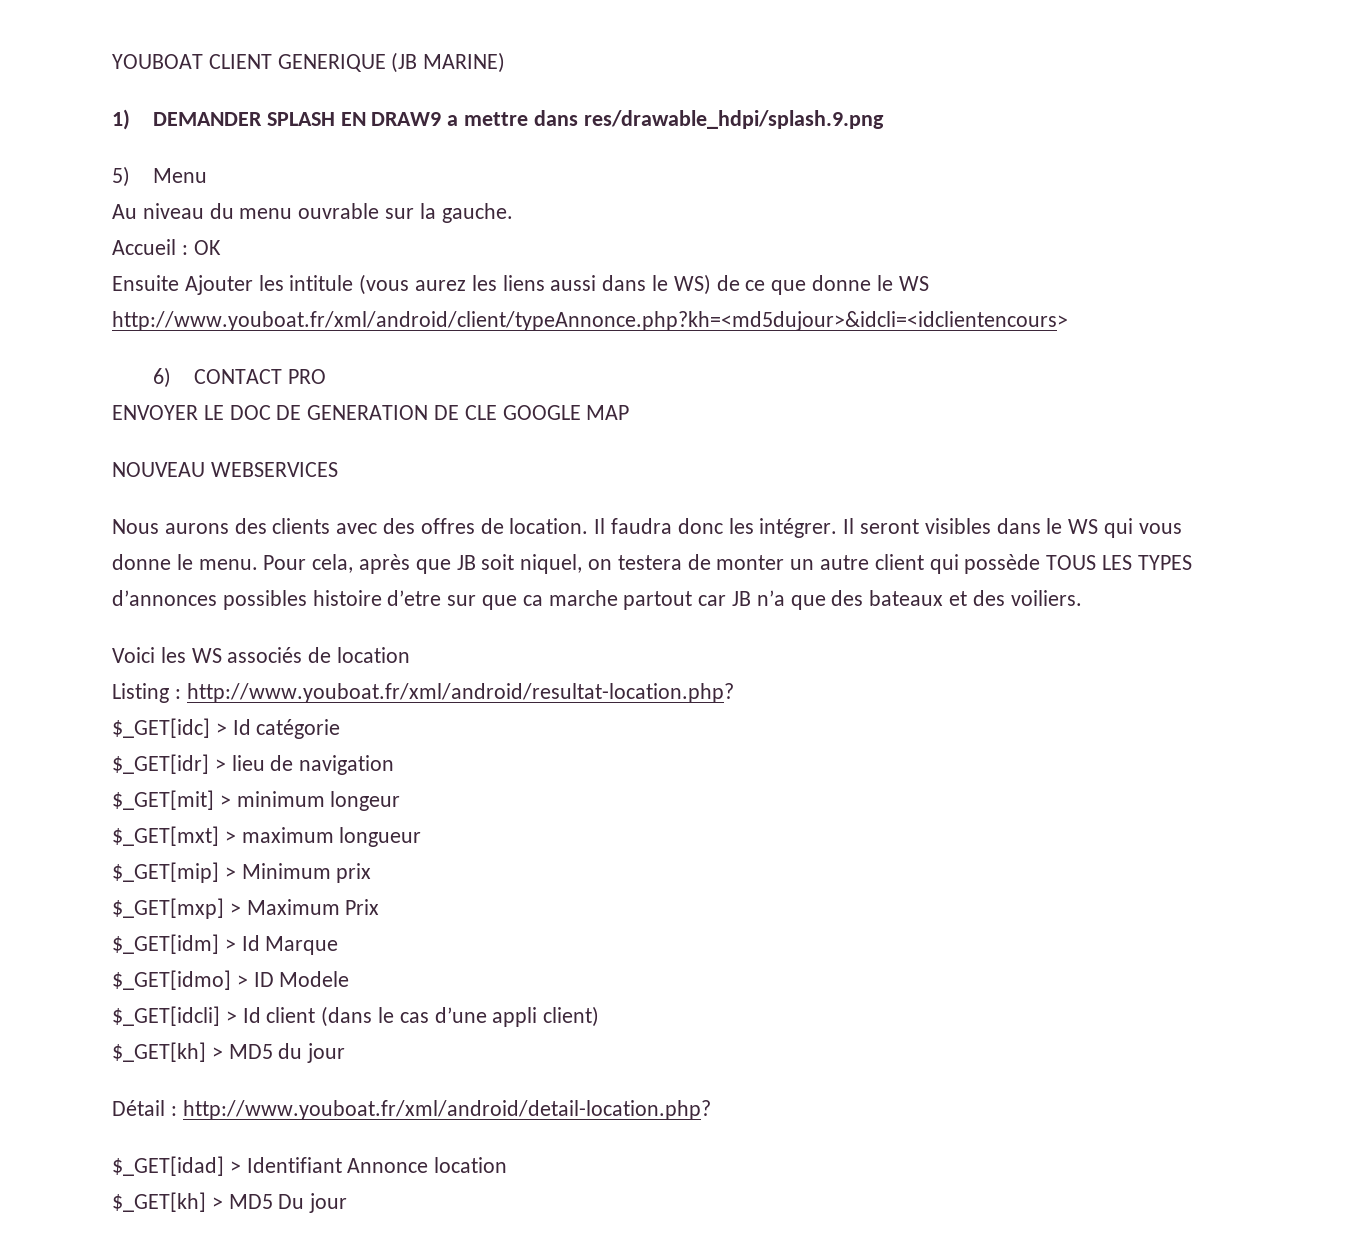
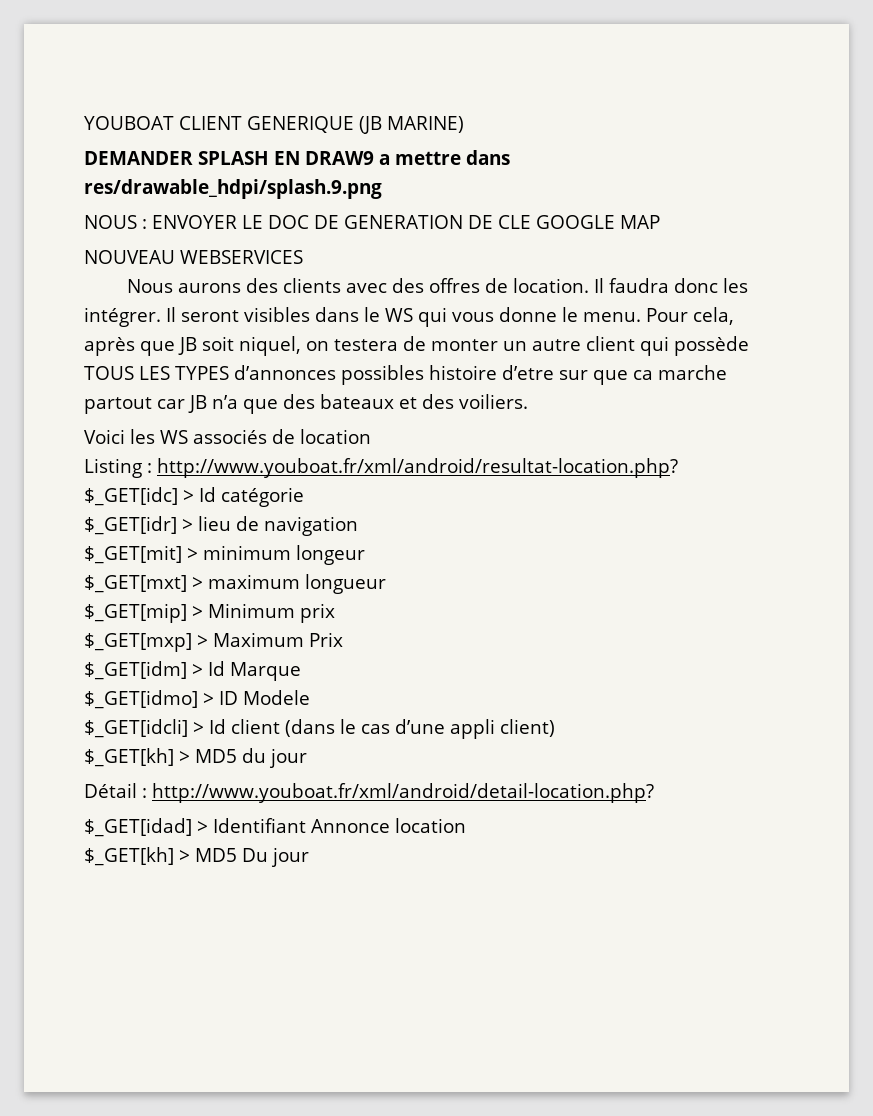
- 1) DEMANDER SPLASH EN DRAW9 a mettre dans res/drawable_hdpi/splash.9.png
+ DEMANDER SPLASH EN DRAW9 a mettre dans res/drawable_hdpi/splash.9.png
- 5) Menu
- Au niveau du menu ouvrable sur la gauche.
- Accueil : OK
- Ensuite Ajouter les intitule (vous aurez les liens aussi dans le WS) de ce que donne le WS http://www.youboat.fr/xml/android/client/typeAnnonce.php?kh=<md5dujour>&idcli=<idclientencours>
- 6) CONTACT PRO
- ENVOYER LE DOC DE GENERATION DE CLE GOOGLE MAP
+ NOUS : ENVOYER LE DOC DE GENERATION DE CLE GOOGLE MAP

